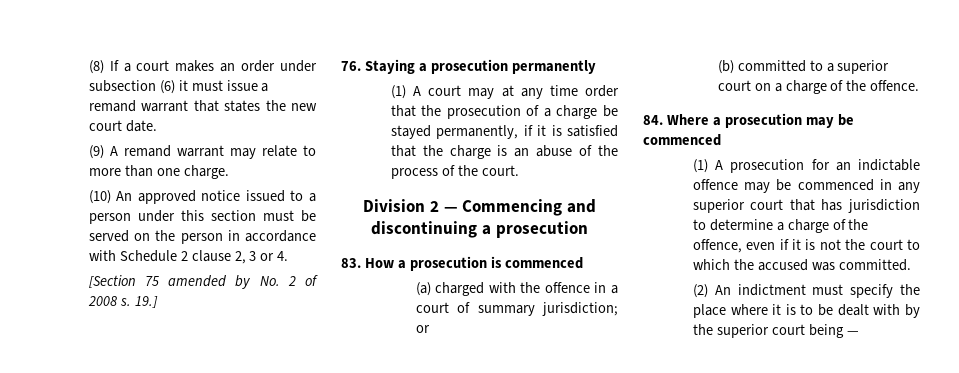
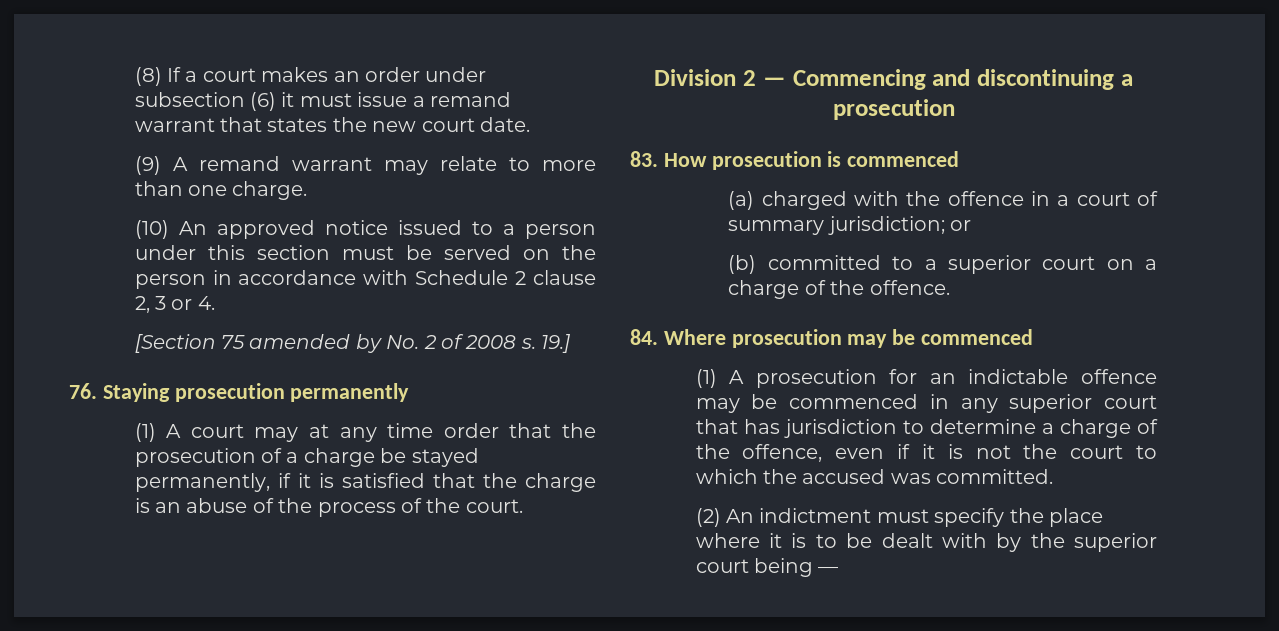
- 76. Staying a prosecution permanently
+ 76. Staying prosecution permanently
- 83. How a prosecution is commenced
+ 83. How prosecution is commenced
- 84. Where a prosecution may be commenced
+ 84. Where prosecution may be commenced

